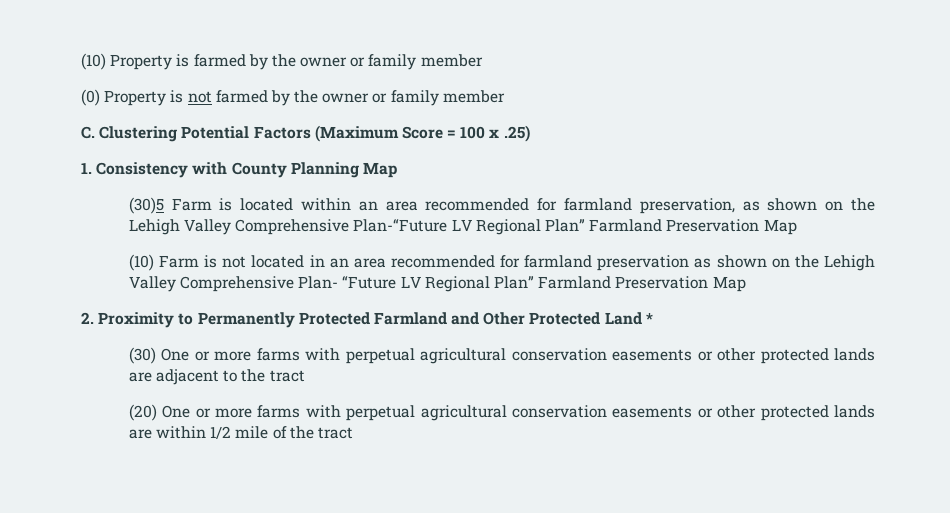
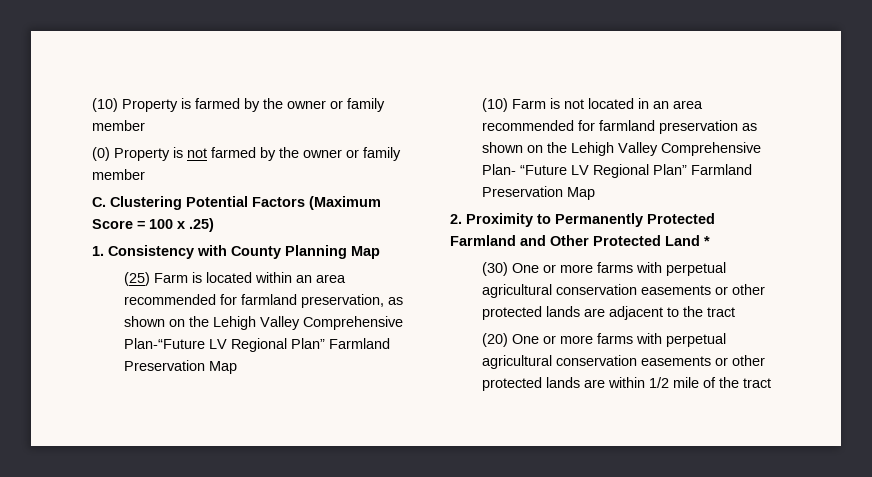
- (30)5 Farm is located within an area recommended for farmland preservation, as shown on the Lehigh Valley Comprehensive Plan-“Future LV Regional Plan” Farmland Preservation Map
+ (25) Farm is located within an area recommended for farmland preservation, as shown on the Lehigh Valley Comprehensive Plan-“Future LV Regional Plan” Farmland Preservation Map

